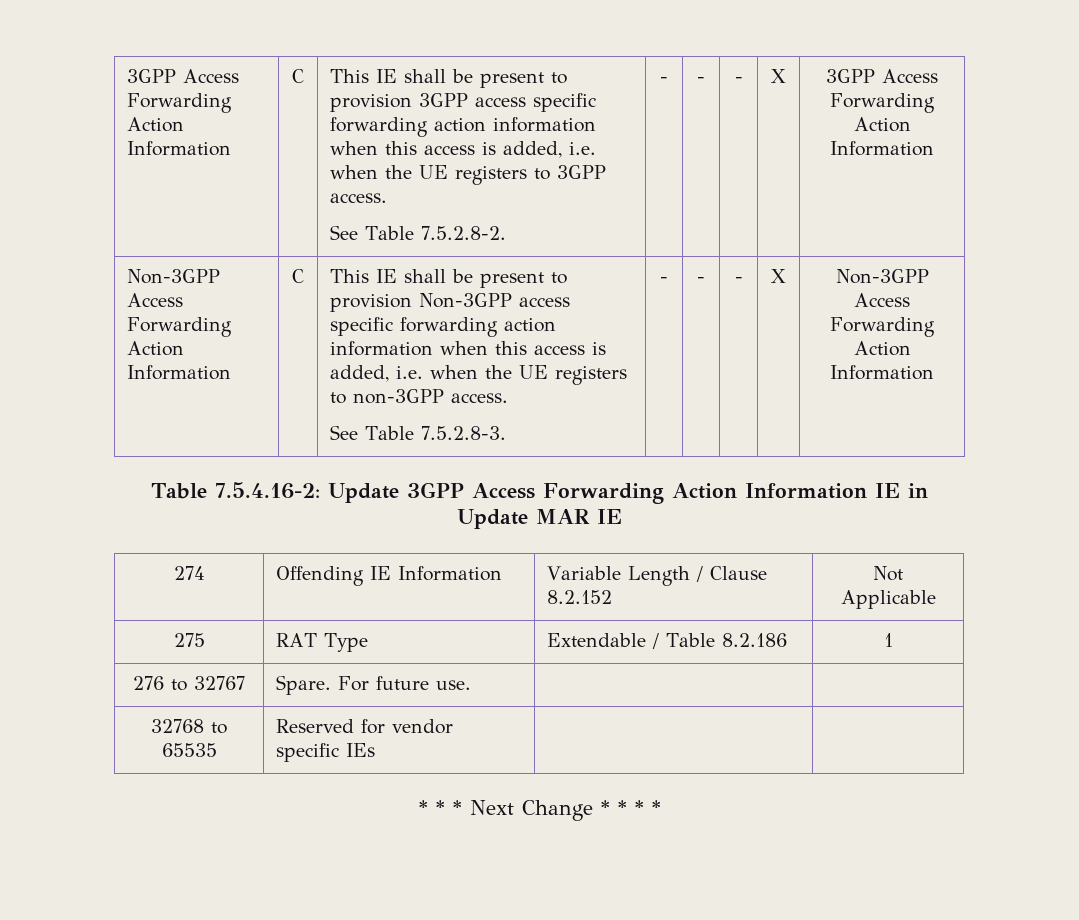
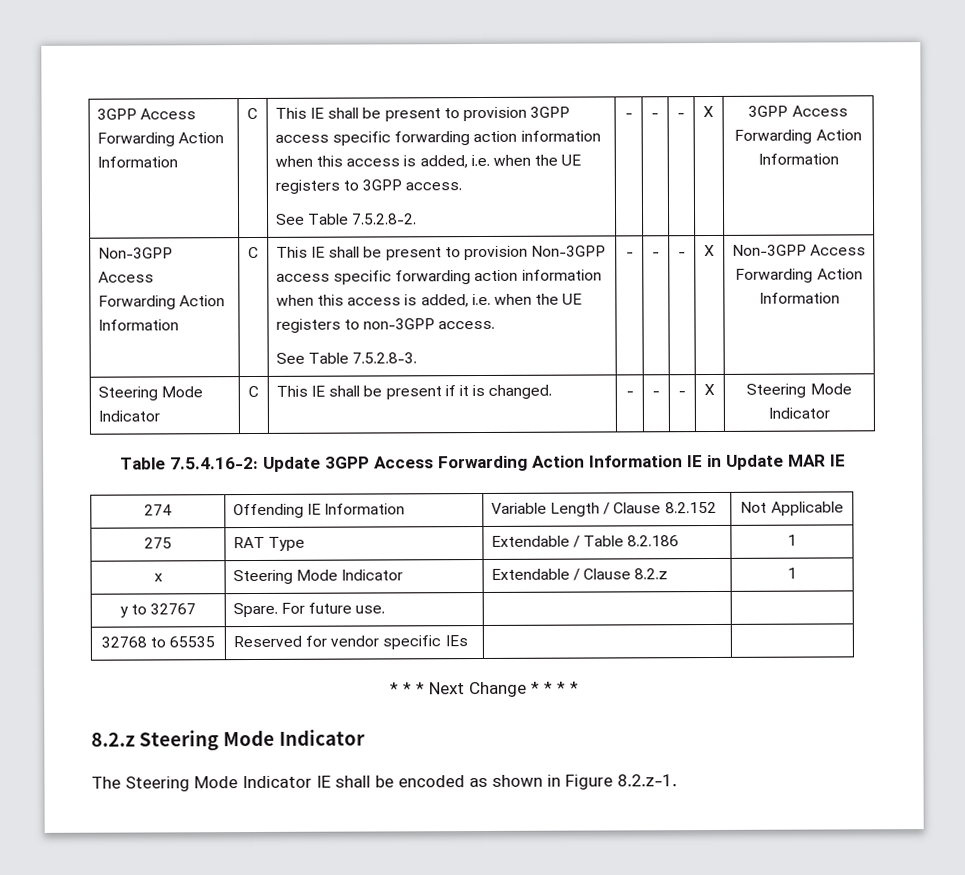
+ Steering Mode Indicator | C | This IE shall be present if it is changed. | - | - | - | X | Steering Mode Indicator
- 276 to 32767 | Spare. For future use. | |
+ x | Steering Mode Indicator | Extendable / Clause 8.2.z | 1
+ y to 32767 | Spare. For future use. | |
+ 8.2.z Steering Mode Indicator
+ The Steering Mode Indicator IE shall be encoded as shown in Figure 8.2.z-1.

